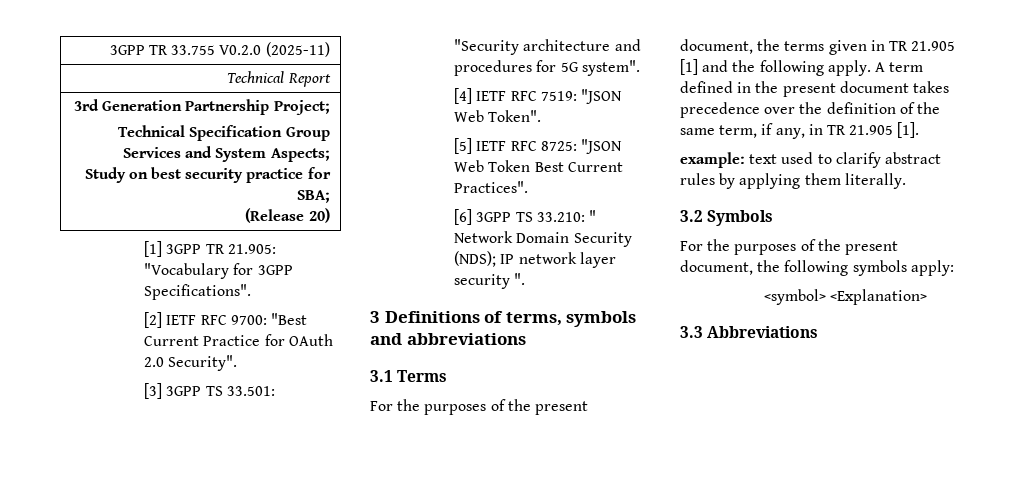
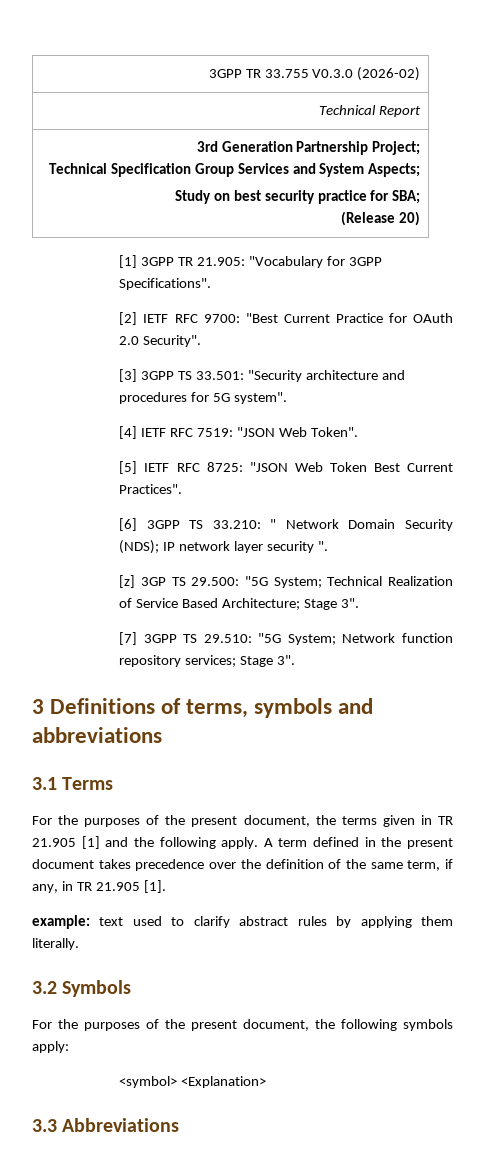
- 3GPP TR 33.755 V0.2.0 (2025-11)
+ 3GPP TR 33.755 V0.3.0 (2026-02)
+ [z] 3GP TS 29.500: "5G System; Technical Realization of Service Based Architecture; Stage 3".
+ [7] 3GPP TS 29.510: "5G System; Network function repository services; Stage 3".

